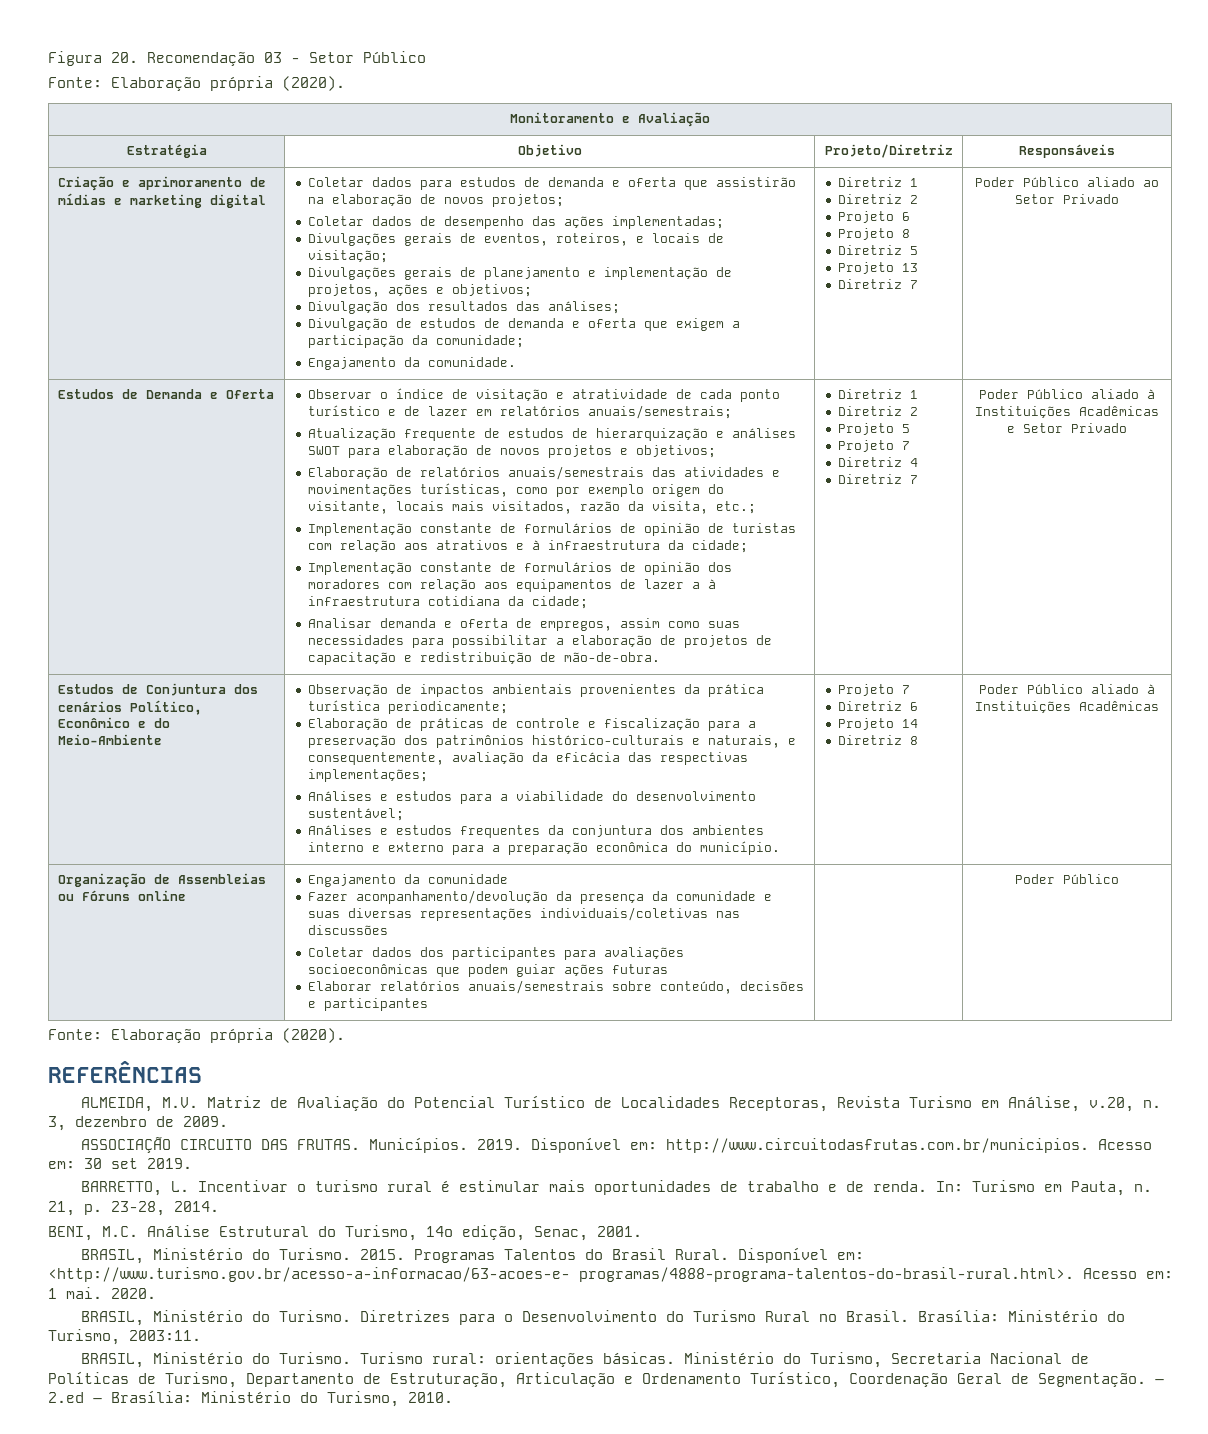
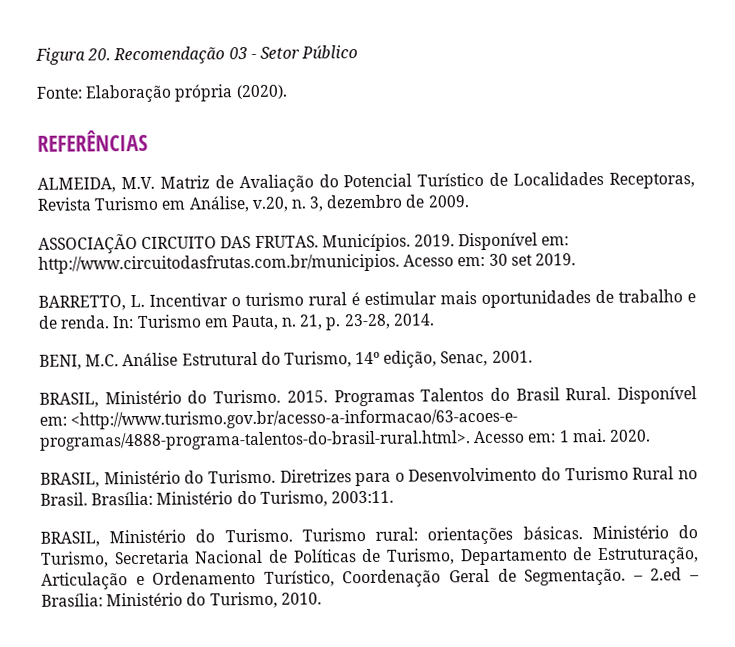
- Monitoramento e Avaliação
- Estratégia | Objetivo | Projeto/Diretriz | Responsáveis
- Criação e aprimoramento de mídias e marketing digital | Coletar dados para estudos de demanda e oferta que assistirão na elaboração de novos projetos;
- Coletar dados de desempenho das ações implementadas;
- Divulgações gerais de eventos, roteiros, e locais de visitação;
- Divulgações gerais de planejamento e implementação de projetos, ações e objetivos;
- Divulgação dos resultados das análises;
- Divulgação de estudos de demanda e oferta que exigem a participação da comunidade;
- Engajamento da comunidade. | Diretriz 1
- Diretriz 2
- Projeto 6
- Projeto 8
- Diretriz 5
- Projeto 13
- Diretriz 7 | Poder Público aliado ao Setor Privado
- Estudos de Demanda e Oferta | Observar o índice de visitação e atratividade de cada ponto turístico e de lazer em relatórios anuais/semestrais;
- Atualização frequente de estudos de hierarquização e análises SWOT para elaboração de novos projetos e objetivos;
- Elaboração de relatórios anuais/semestrais das atividades e movimentações turísticas, como por exemplo origem do visitante, locais mais visitados, razão da visita, etc.;
- Implementação constante de formulários de opinião de turistas com relação aos atrativos e à infraestrutura da cidade;
- Implementação constante de formulários de opinião dos moradores com relação aos equipamentos de lazer a à infraestrutura cotidiana da cidade;
- Analisar demanda e oferta de empregos, assim como suas necessidades para possibilitar a elaboração de projetos de capacitação e redistribuição de mão-de-obra. | Diretriz 1
- Diretriz 2
- Projeto 5
- Projeto 7
- Diretriz 4
- Diretriz 7 | Poder Público aliado à Instituições Acadêmicas e Setor Privado
- Estudos de Conjuntura dos cenários Político, Econômico e do Meio-Ambiente | Observação de impactos ambientais provenientes da prática turística periodicamente;
- Elaboração de práticas de controle e fiscalização para a preservação dos patrimônios histórico-culturais e naturais, e consequentemente, avaliação da eficácia das respectivas implementações;
- Análises e estudos para a viabilidade do desenvolvimento sustentável;
- Análises e estudos frequentes da conjuntura dos ambientes interno e externo para a preparação econômica do município. | Projeto 7
- Diretriz 6
- Projeto 14
- Diretriz 8 | Poder Público aliado à Instituições Acadêmicas
- Organização de Assembleias ou Fóruns online | Engajamento da comunidade
- Fazer acompanhamento/devolução da presença da comunidade e suas diversas representações individuais/coletivas nas discussões
- Coletar dados dos participantes para avaliações socioeconômicas que podem guiar ações futuras
- Elaborar relatórios anuais/semestrais sobre conteúdo, decisões e participantes | | Poder Público
- Fonte: Elaboração própria (2020).

